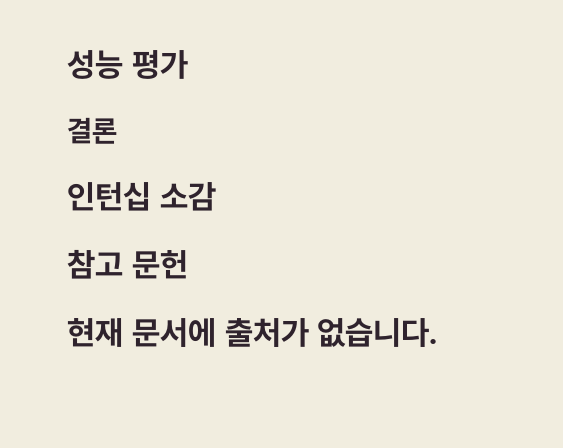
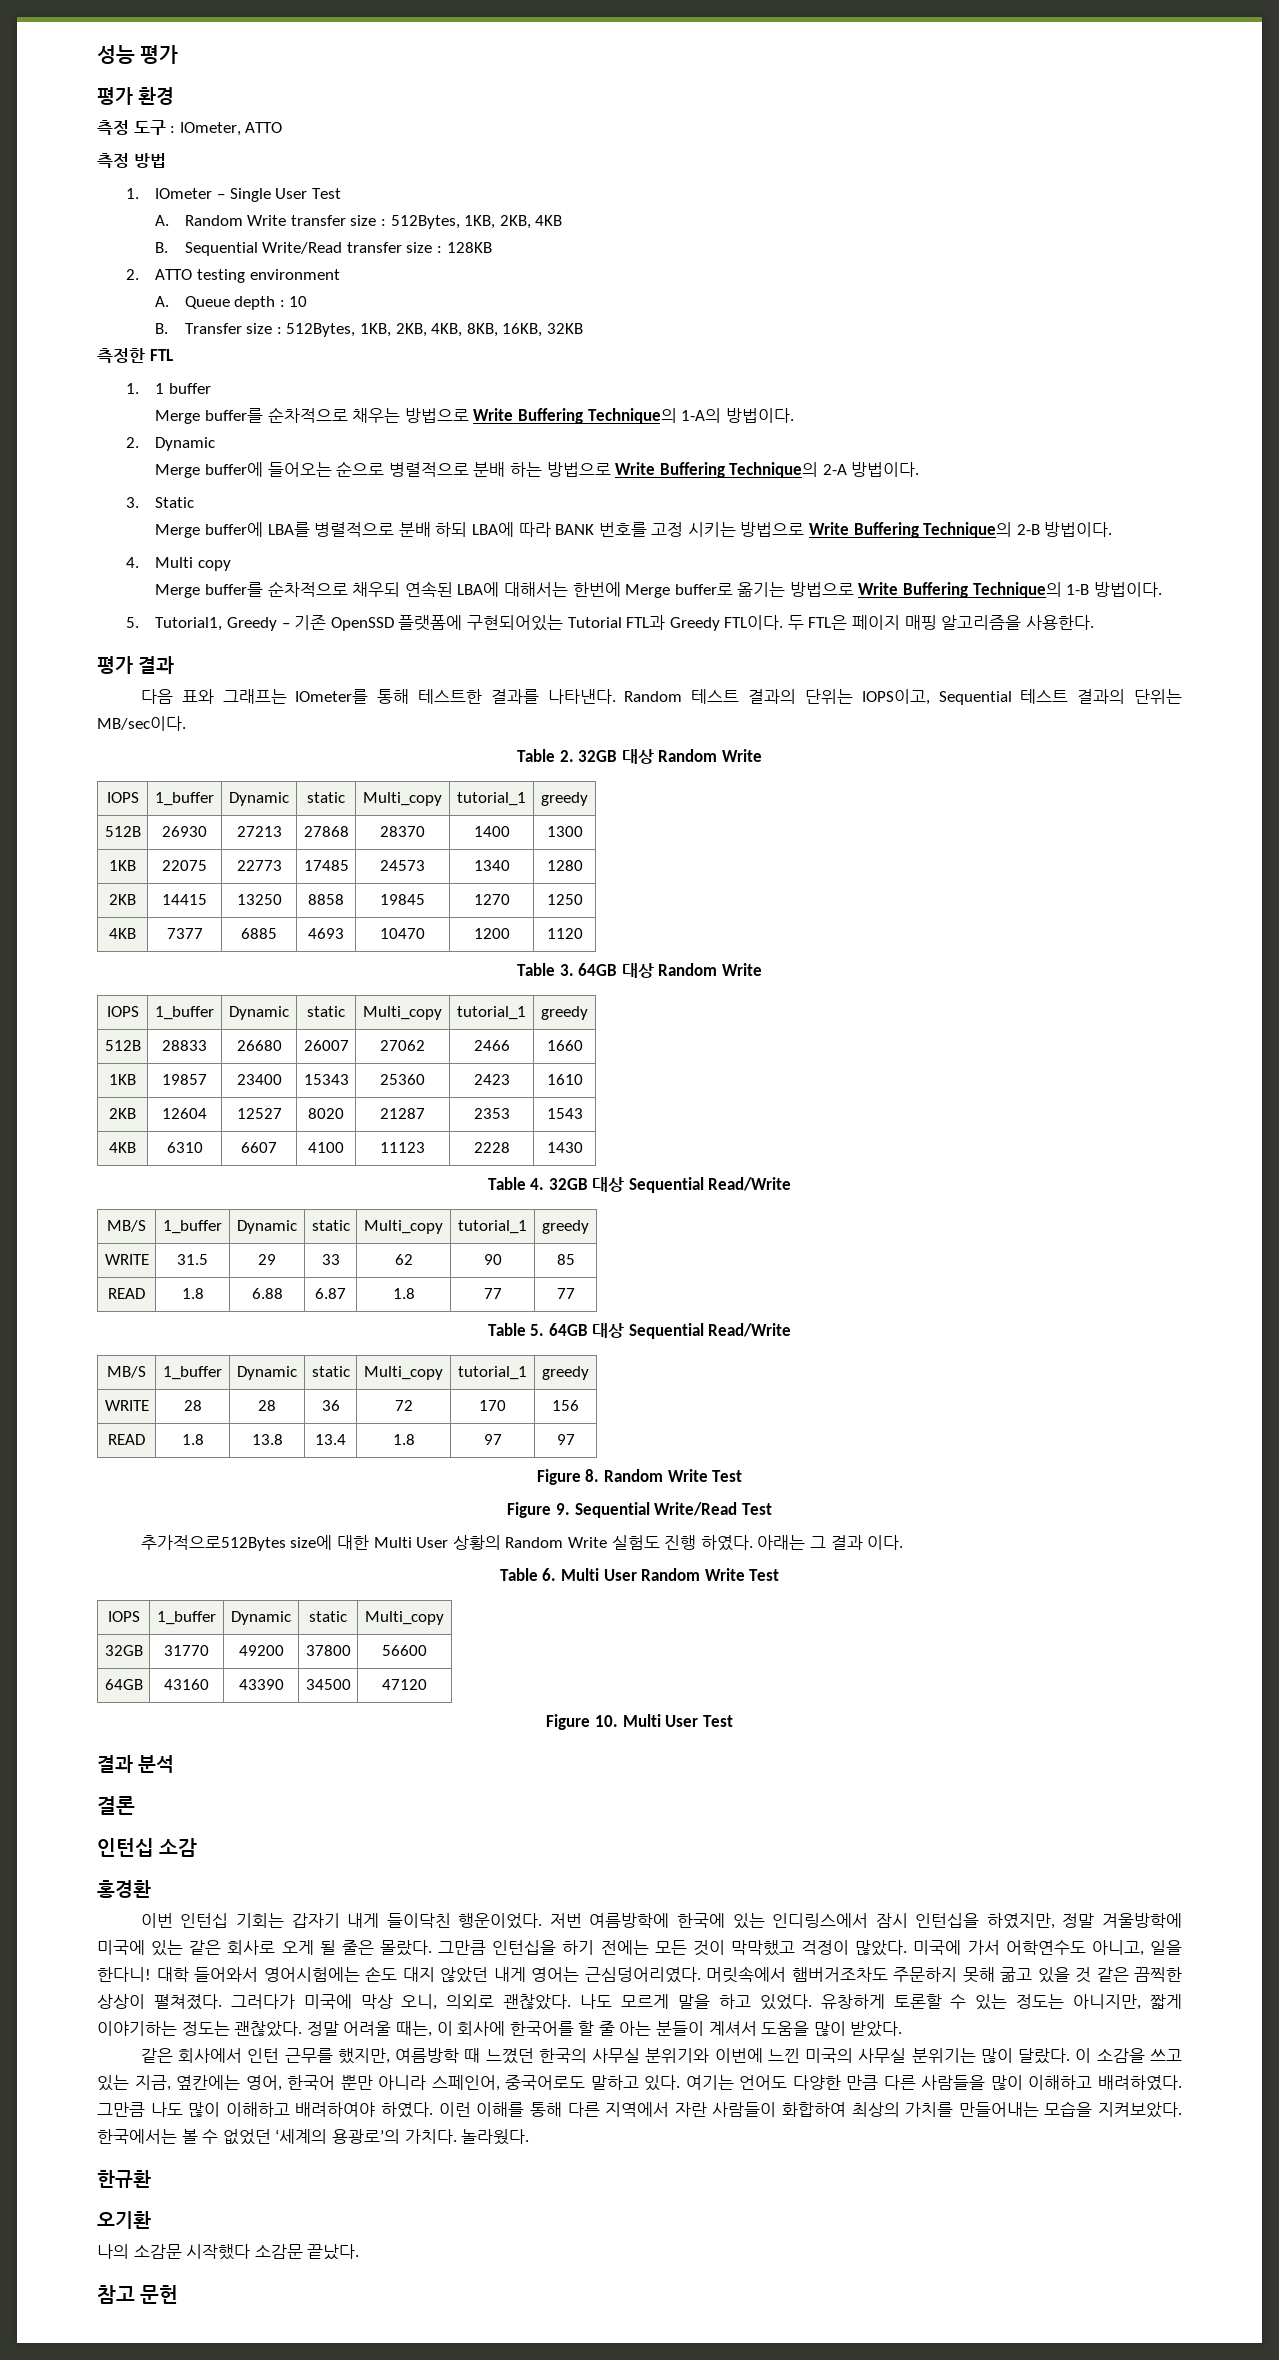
+ 평가 환경
+ 측정 도구 : IOmeter, ATTO
+ 측정 방법
+ 1. IOmeter – Single User Test
+ A. Random Write transfer size : 512Bytes, 1KB, 2KB, 4KB
+ B. Sequential Write/Read transfer size : 128KB
+ 2. ATTO testing environment
+ A. Queue depth : 10
+ B. Transfer size : 512Bytes, 1KB, 2KB, 4KB, 8KB, 16KB, 32KB
+ 측정한 FTL
+ 1. 1 buffer
+ Merge buffer를 순차적으로 채우는 방법으로 Write Buffering Technique의 1-A의 방법이다.
+ 2. Dynamic
+ Merge buffer에 들어오는 순으로 병렬적으로 분배 하는 방법으로 Write Buffering Technique의 2-A 방법이다.
+ 3. Static
+ Merge buffer에 LBA를 병렬적으로 분배 하되 LBA에 따라 BANK 번호를 고정 시키는 방법으로 Write Buffering Technique의 2-B 방법이다.
+ 4. Multi copy
+ Merge buffer를 순차적으로 채우되 연속된 LBA에 대해서는 한번에 Merge buffer로 옮기는 방법으로 Write Buffering Technique의 1-B 방법이다.
+ 5. Tutorial1, Greedy – 기존 OpenSSD 플랫폼에 구현되어있는 Tutorial FTL과 Greedy FTL이다. 두 FTL은 페이지 매핑 알고리즘을 사용한다.
+ 평가 결과
+ 다음 표와 그래프는 IOmeter를 통해 테스트한 결과를 나타낸다. Random 테스트 결과의 단위는 IOPS이고, Sequential 테스트 결과의 단위는 MB/sec이다.
+ Table 2. 32GB 대상 Random Write
+ IOPS | 1_buffer | Dynamic | static | Multi_copy | tutorial_1 | greedy
+ 512B | 26930 | 27213 | 27868 | 28370 | 1400 | 1300
+ 1KB | 22075 | 22773 | 17485 | 24573 | 1340 | 1280
+ 2KB | 14415 | 13250 | 8858 | 19845 | 1270 | 1250
+ 4KB | 7377 | 6885 | 4693 | 10470 | 1200 | 1120
+ Table 3. 64GB 대상 Random Write
+ IOPS | 1_buffer | Dynamic | static | Multi_copy | tutorial_1 | greedy
+ 512B | 28833 | 26680 | 26007 | 27062 | 2466 | 1660
+ 1KB | 19857 | 23400 | 15343 | 25360 | 2423 | 1610
+ 2KB | 12604 | 12527 | 8020 | 21287 | 2353 | 1543
+ 4KB | 6310 | 6607 | 4100 | 11123 | 2228 | 1430
+ Table 4. 32GB 대상 Sequential Read/Write
+ MB/S | 1_buffer | Dynamic | static | Multi_copy | tutorial_1 | greedy
+ WRITE | 31.5 | 29 | 33 | 62 | 90 | 85
+ READ | 1.8 | 6.88 | 6.87 | 1.8 | 77 | 77
+ Table 5. 64GB 대상 Sequential Read/Write
+ MB/S | 1_buffer | Dynamic | static | Multi_copy | tutorial_1 | greedy
+ WRITE | 28 | 28 | 36 | 72 | 170 | 156
+ READ | 1.8 | 13.8 | 13.4 | 1.8 | 97 | 97
+ Figure 8. Random Write Test
+ Figure 9. Sequential Write/Read Test
+ 추가적으로512Bytes size에 대한 Multi User 상황의 Random Write 실험도 진행 하였다. 아래는 그 결과 이다.
+ Table 6. Multi User Random Write Test
+ IOPS | 1_buffer | Dynamic | static | Multi_copy
+ 32GB | 31770 | 49200 | 37800 | 56600
+ 64GB | 43160 | 43390 | 34500 | 47120
+ Figure 10. Multi User Test
+ 결과 분석
  결론
  인턴십 소감
+ 홍경환
+ 이번 인턴십 기회는 갑자기 내게 들이닥친 행운이었다. 저번 여름방학에 한국에 있는 인디링스에서 잠시 인턴십을 하였지만, 정말 겨울방학에 미국에 있는 같은 회사로 오게 될 줄은 몰랐다. 그만큼 인턴십을 하기 전에는 모든 것이 막막했고 걱정이 많았다. 미국에 가서 어학연수도 아니고, 일을 한다니! 대학 들어와서 영어시험에는 손도 대지 않았던 내게 영어는 근심덩어리였다. 머릿속에서 햄버거조차도 주문하지 못해 굶고 있을 것 같은 끔찍한 상상이 펼쳐졌다. 그러다가 미국에 막상 오니, 의외로 괜찮았다. 나도 모르게 말을 하고 있었다. 유창하게 토론할 수 있는 정도는 아니지만, 짧게 이야기하는 정도는 괜찮았다. 정말 어려울 때는, 이 회사에 한국어를 할 줄 아는 분들이 계셔서 도움을 많이 받았다.
+ 같은 회사에서 인턴 근무를 했지만, 여름방학 때 느꼈던 한국의 사무실 분위기와 이번에 느낀 미국의 사무실 분위기는 많이 달랐다. 이 소감을 쓰고 있는 지금, 옆칸에는 영어, 한국어 뿐만 아니라 스페인어, 중국어로도 말하고 있다. 여기는 언어도 다양한 만큼 다른 사람들을 많이 이해하고 배려하였다. 그만큼 나도 많이 이해하고 배려하여야 하였다. 이런 이해를 통해 다른 지역에서 자란 사람들이 화합하여 최상의 가치를 만들어내는 모습을 지켜보았다. 한국에서는 볼 수 없었던 ‘세계의 용광로’의 가치다. 놀라웠다.
+ 한규환
+ 오기환
+ 나의 소감문 시작했다 소감문 끝났다.
  참고 문헌
- 현재 문서에 출처가 없습니다.

